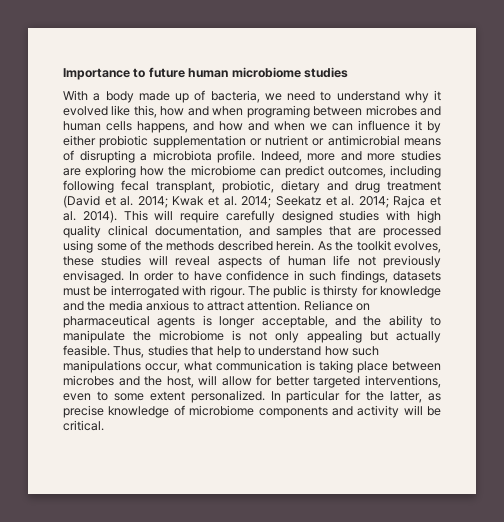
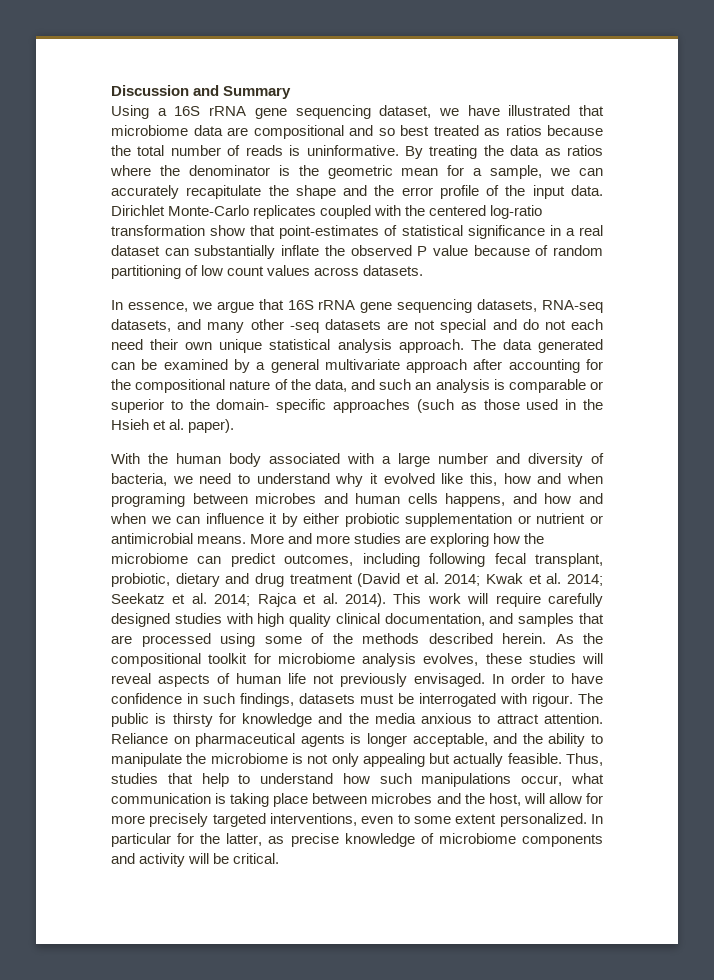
- Importance to future human microbiome studies
- With a body made up of bacteria, we need to understand why it evolved like this, how and when programing between microbes and human cells happens, and how and when we can influence it by either probiotic supplementation or nutrient or antimicrobial means of disrupting a microbiota profile. Indeed, more and more studies are exploring how the microbiome can predict outcomes, including following fecal transplant, probiotic, dietary and drug treatment (David et al. 2014;
+ Discussion and Summary
+ Using a 16S rRNA gene sequencing dataset, we have illustrated that microbiome data are compositional and so best treated as ratios because the total number of reads is uninformative. By treating the data as ratios where the denominator is the geometric mean for a sample, we can accurately recapitulate the shape and the error profile of the input data. Dirichlet Monte-Carlo replicates coupled with the centered log-ratio transformation show that point-estimates of statistical significance in a real dataset can substantially inflate the observed P value because of random partitioning of low count values across datasets.
+ In essence, we argue that 16S rRNA gene sequencing datasets, RNA-seq datasets, and many other -seq datasets are not special and do not each need their own unique statistical analysis approach. The data generated can be examined by a general multivariate approach after accounting for the compositional nature of the data, and such an analysis is comparable or superior to the domain- specific approaches (such as those used in the Hsieh et al. paper).
+ With the human body associated with a large number and diversity of bacteria, we need to understand why it evolved like this, how and when programing between microbes and human cells happens, and how and when we can influence it by either probiotic supplementation or nutrient or antimicrobial means. More and more studies are exploring how the microbiome can predict outcomes, including following fecal transplant, probiotic, dietary and drug treatment (David et al. 2014;
- This will require carefully designed studies with high quality clinical documentation, and samples that are processed using some of the methods described herein.
+ This work will require carefully designed studies with high quality clinical documentation, and samples that are processed using some of the methods described herein.
- As the toolkit evolves, these studies will reveal aspects of human life not previously envisaged.
+ As the compositional toolkit for microbiome analysis evolves, these studies will reveal aspects of human life not previously envisaged.
- Thus, studies that help to understand how such manipulations occur, what communication is taking place between microbes and the host, will allow for better targeted interventions, even to some extent personalized.
+ Thus, studies that help to understand how such manipulations occur, what communication is taking place between microbes and the host, will allow for more precisely targeted interventions, even to some extent personalized.

